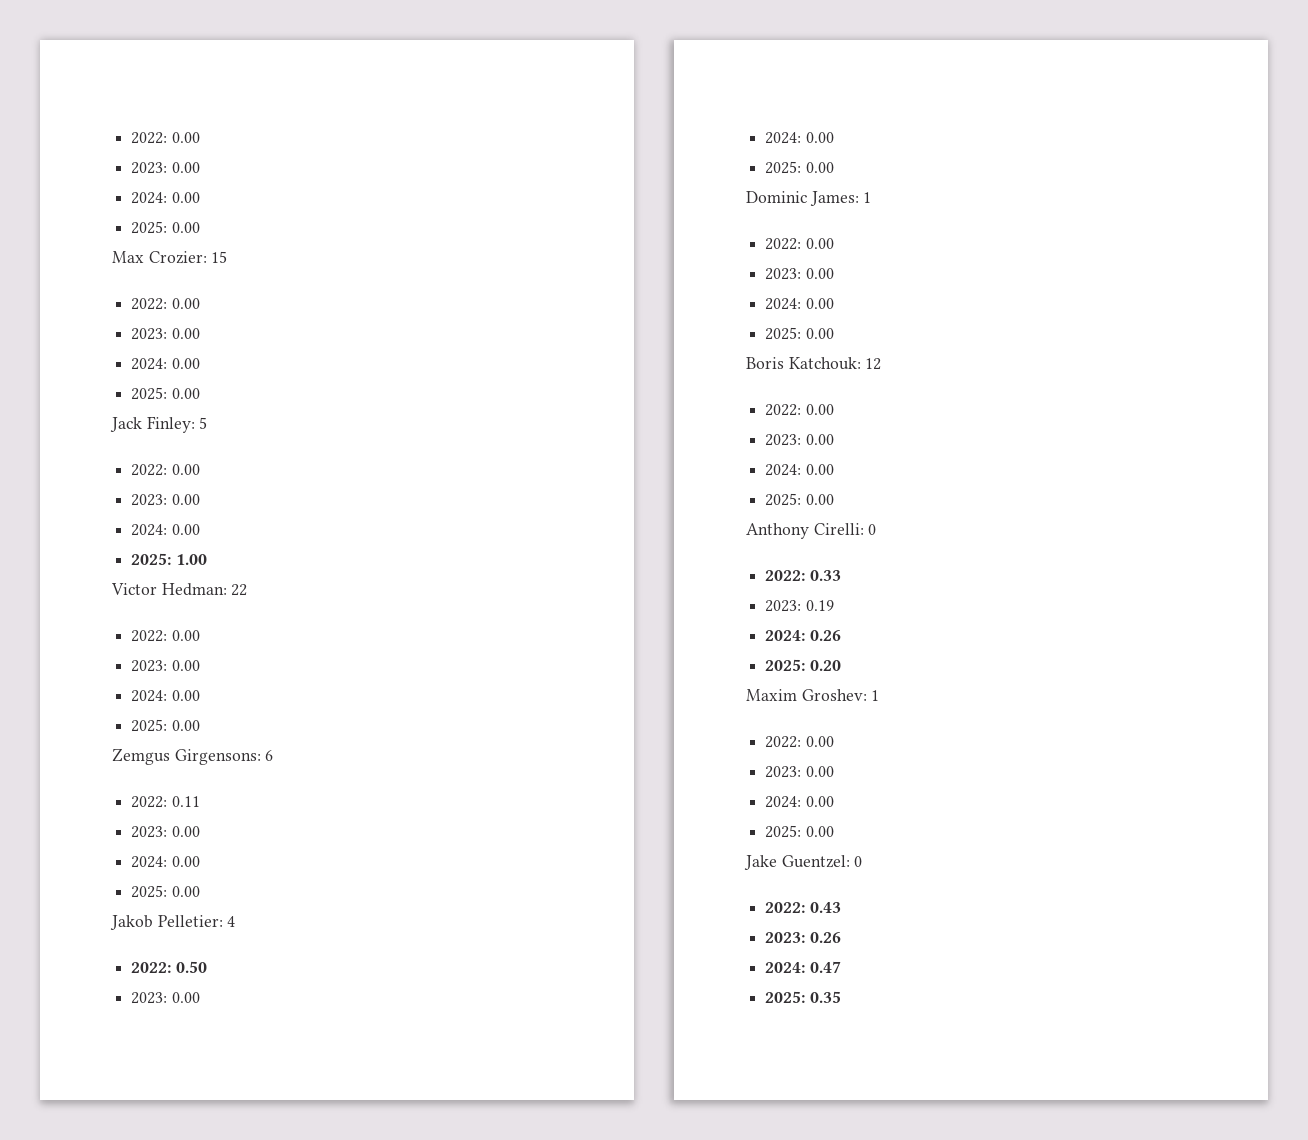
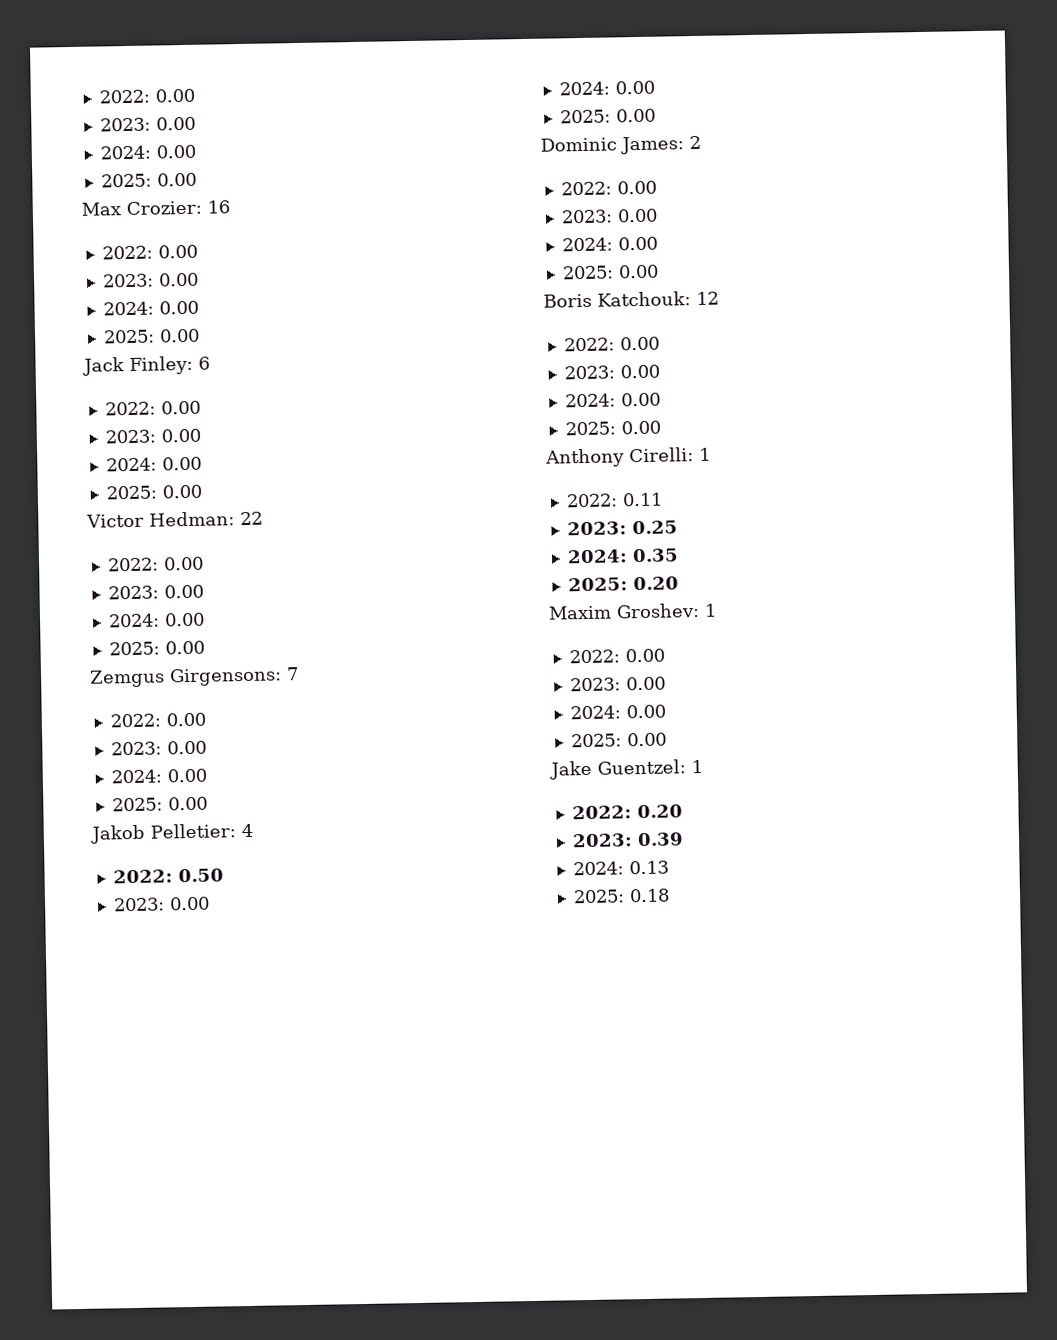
- Max Crozier: 15
+ Max Crozier: 16
- Jack Finley: 5
+ Jack Finley: 6
  2022: 0.00
  2023: 0.00
  2024: 0.00
- 2025: 1.00
+ 2025: 0.00
- Zemgus Girgensons: 6
- 2022: 0.11
+ Zemgus Girgensons: 7
+ 2022: 0.00
- Dominic James: 1
+ Dominic James: 2
- Anthony Cirelli: 0
- 2022: 0.33
- 2023: 0.19
- 2024: 0.26
+ Anthony Cirelli: 1
+ 2022: 0.11
+ 2023: 0.25
+ 2024: 0.35
- Jake Guentzel: 0
- 2022: 0.43
- 2023: 0.26
- 2024: 0.47
- 2025: 0.35
+ Jake Guentzel: 1
+ 2022: 0.20
+ 2023: 0.39
+ 2024: 0.13
+ 2025: 0.18

